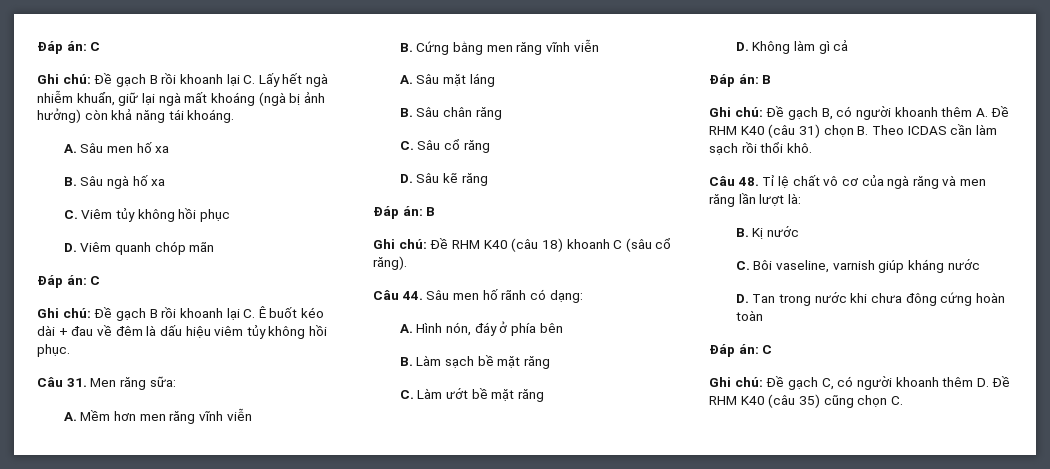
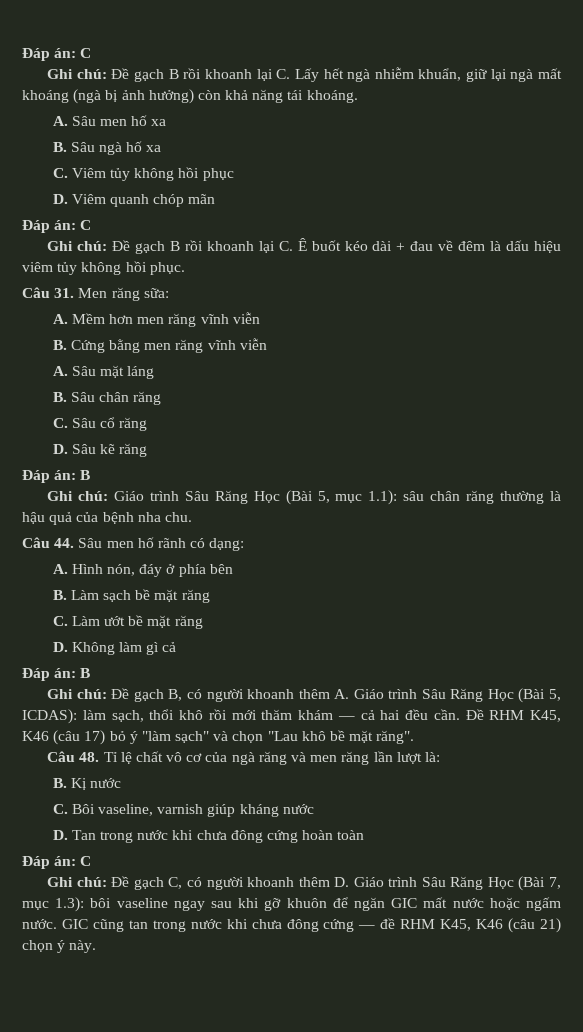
- Ghi chú: Đề RHM K40 (câu 18) khoanh C (sâu cổ răng).
+ Ghi chú: Giáo trình Sâu Răng Học (Bài 5, mục 1.1): sâu chân răng thường là hậu quả của bệnh nha chu.
- Ghi chú: Đề gạch B, có người khoanh thêm A. Đề RHM K40 (câu 31) chọn B. Theo ICDAS cần làm sạch rồi thổi khô.
+ Ghi chú: Đề gạch B, có người khoanh thêm A. Giáo trình Sâu Răng Học (Bài 5, ICDAS): làm sạch, thổi khô rồi mới thăm khám — cả hai đều cần. Đề RHM K45, K46 (câu 17) bỏ ý "làm sạch" và chọn "Lau khô bề mặt răng".
- Ghi chú: Đề gạch C, có người khoanh thêm D. Đề RHM K40 (câu 35) cũng chọn C.
+ Ghi chú: Đề gạch C, có người khoanh thêm D. Giáo trình Sâu Răng Học (Bài 7, mục 1.3): bôi vaseline ngay sau khi gỡ khuôn để ngăn GIC mất nước hoặc ngấm nước. GIC cũng tan trong nước khi chưa đông cứng — đề RHM K45, K46 (câu 21) chọn ý này.

